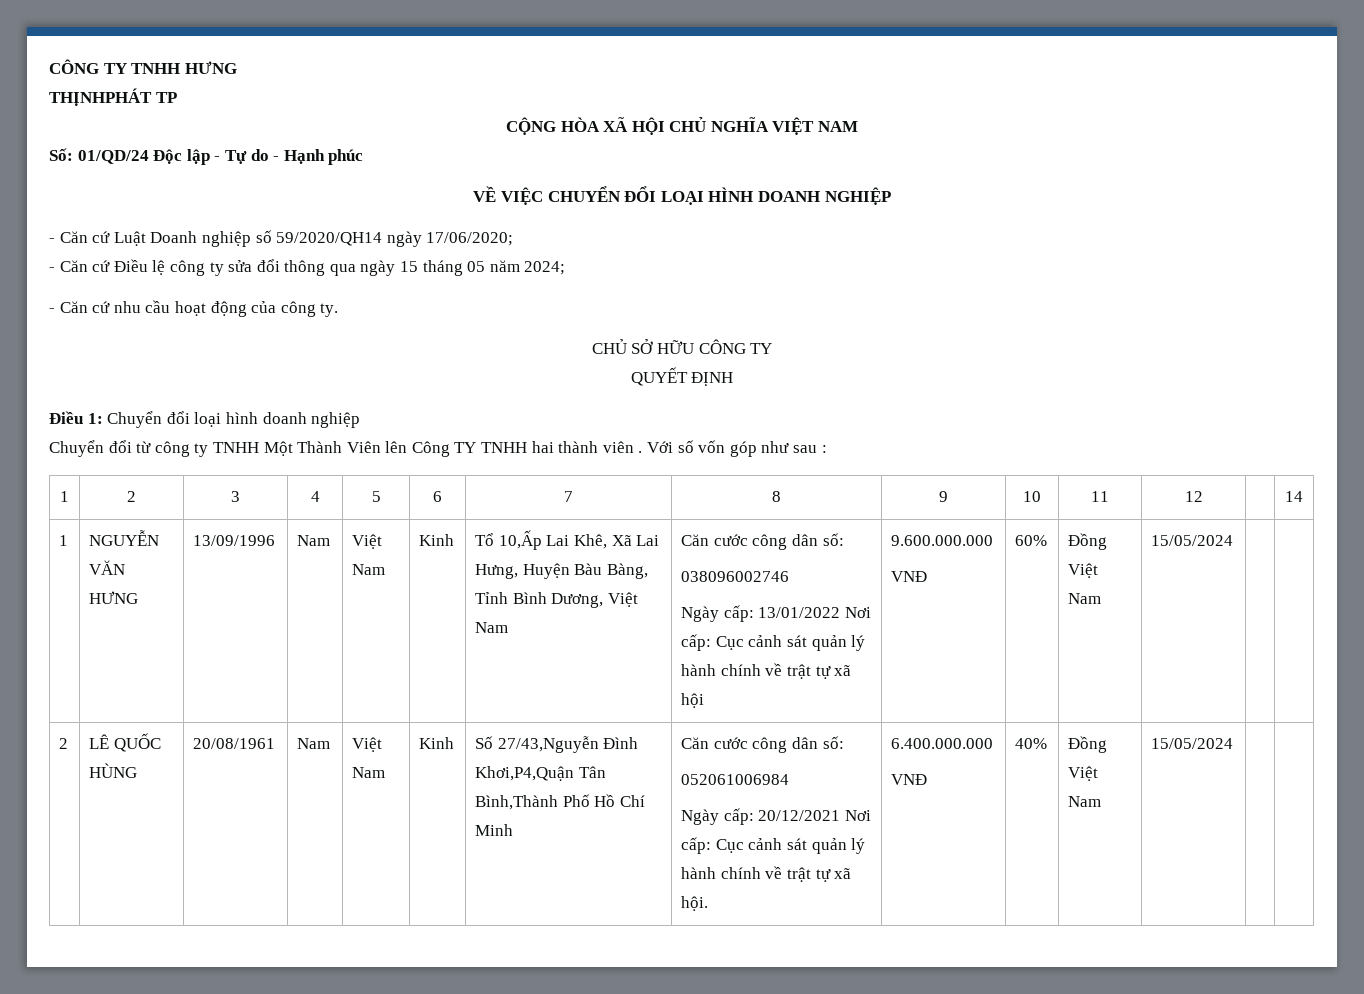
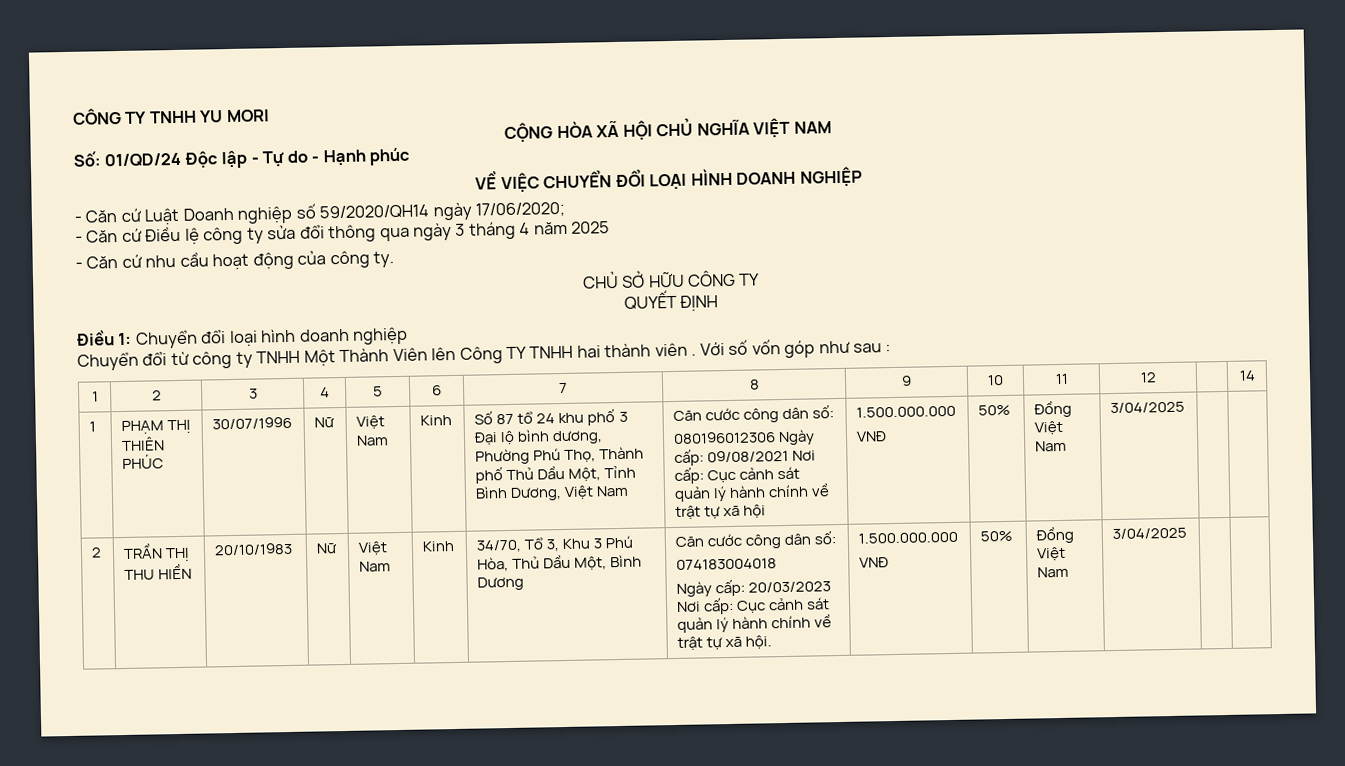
- CÔNG TY TNHH HƯNG
- THỊNHPHÁT TP
+ CÔNG TY TNHH YU MORI
- - Căn cứ Điều lệ công ty sửa đổi thông qua ngày 15 tháng 05 năm 2024;
+ - Căn cứ Điều lệ công ty sửa đổi thông qua ngày 3 tháng 4 năm 2025
- NGUYỄN VĂN HƯNG | 13/09/1996 | Nam | Việt Nam | Kinh | Tổ 10,Ấp Lai Khê, Xã Lai Hưng, Huyện Bàu Bàng, Tỉnh Bình Dương, Việt Nam
+ PHẠM THỊ THIÊN PHÚC | 30/07/1996 | Nữ | Việt Nam | Kinh | Số 87 tổ 24 khu phố 3 Đại lộ bình dương, Phường Phú Thọ, Thành phố Thủ Dầu Một, Tỉnh Bình Dương, Việt Nam
- 038096002746
- Ngày cấp: 13/01/2022 Nơi cấp: Cục cảnh sát quản lý hành chính về trật tự xã hội | 9.600.000.000
- VNĐ | 60% | Đồng Việt Nam | 15/05/2024 | |
- 2 | LÊ QUỐC HÙNG | 20/08/1961 | Nam | Việt Nam | Kinh | Số 27/43,Nguyễn Đình Khơi,P4,Quận Tân Bình,Thành Phố Hồ Chí Minh | Căn cước công dân số:
- 052061006984
- Ngày cấp: 20/12/2021 Nơi cấp: Cục cảnh sát quản lý hành chính về trật tự xã hội. | 6.400.000.000
- VNĐ | 40% | Đồng Việt Nam | 15/05/2024
+ 080196012306 Ngày cấp: 09/08/2021 Nơi cấp: Cục cảnh sát quản lý hành chính về trật tự xã hội | 1.500.000.000
+ VNĐ | 50% | Đồng Việt Nam | 3/04/2025 | |
+ 2 | TRẦN THỊ THU HIỀN | 20/10/1983 | Nữ | Việt Nam | Kinh | 34/70, Tổ 3, Khu 3 Phú Hòa, Thủ Dầu Một, Bình Dương | Căn cước công dân số:
+ 074183004018
+ Ngày cấp: 20/03/2023 Nơi cấp: Cục cảnh sát quản lý hành chính về trật tự xã hội. | 1.500.000.000
+ VNĐ | 50% | Đồng Việt Nam | 3/04/2025

